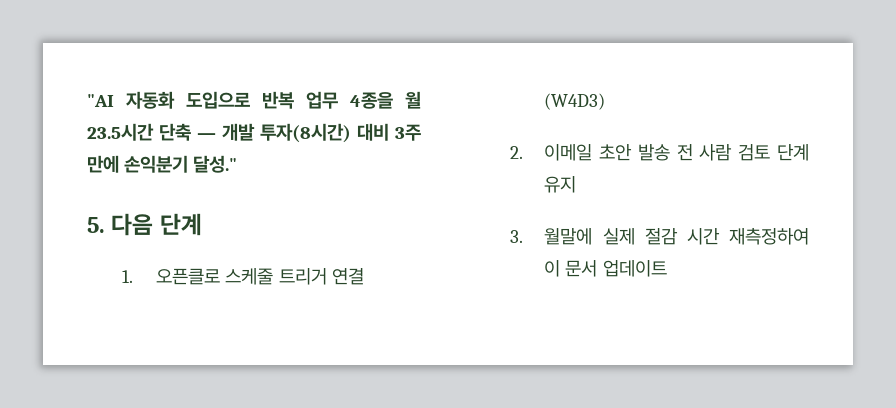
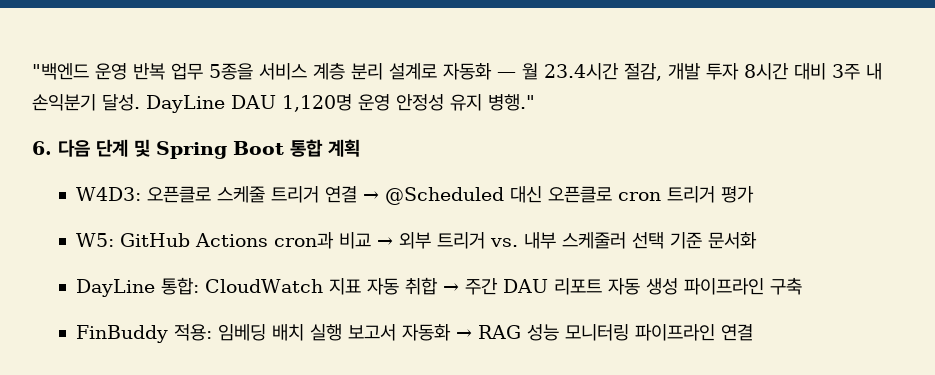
- "AI 자동화 도입으로 반복 업무 4종을 월 23.5시간 단축 — 개발 투자(8시간) 대비 3주 만에 손익분기 달성."
- 5. 다음 단계
- 1. 오픈클로 스케줄 트리거 연결 (W4D3)
- 2. 이메일 초안 발송 전 사람 검토 단계 유지
- 3. 월말에 실제 절감 시간 재측정하여 이 문서 업데이트
+ "백엔드 운영 반복 업무 5종을 서비스 계층 분리 설계로 자동화 — 월 23.4시간 절감, 개발 투자 8시간 대비 3주 내 손익분기 달성. DayLine DAU 1,120명 운영 안정성 유지 병행."
+ 6. 다음 단계 및 Spring Boot 통합 계획
+ W4D3: 오픈클로 스케줄 트리거 연결 → @Scheduled 대신 오픈클로 cron 트리거 평가
+ W5: GitHub Actions cron과 비교 → 외부 트리거 vs. 내부 스케줄러 선택 기준 문서화
+ DayLine 통합: CloudWatch 지표 자동 취합 → 주간 DAU 리포트 자동 생성 파이프라인 구축
+ FinBuddy 적용: 임베딩 배치 실행 보고서 자동화 → RAG 성능 모니터링 파이프라인 연결

